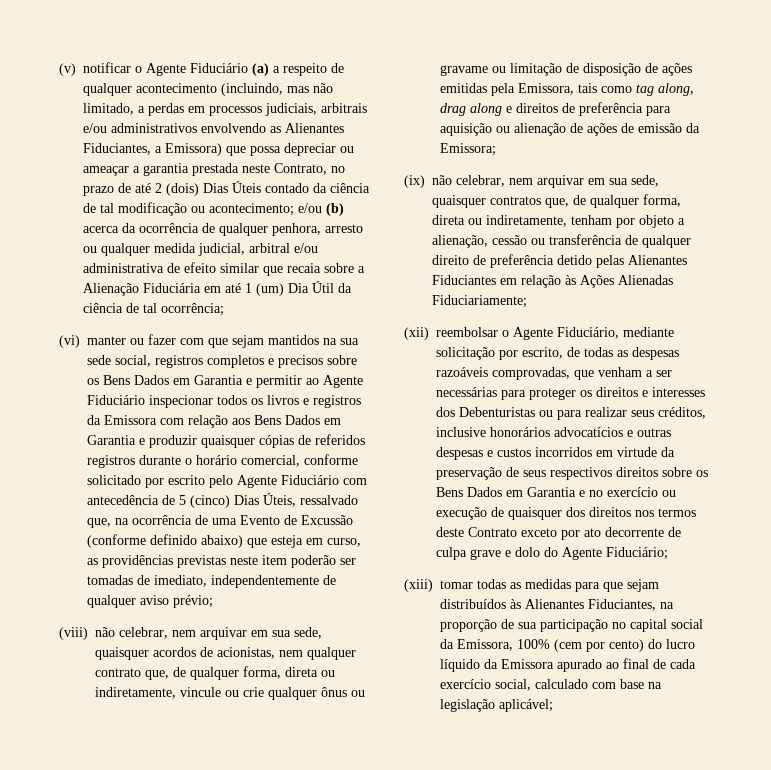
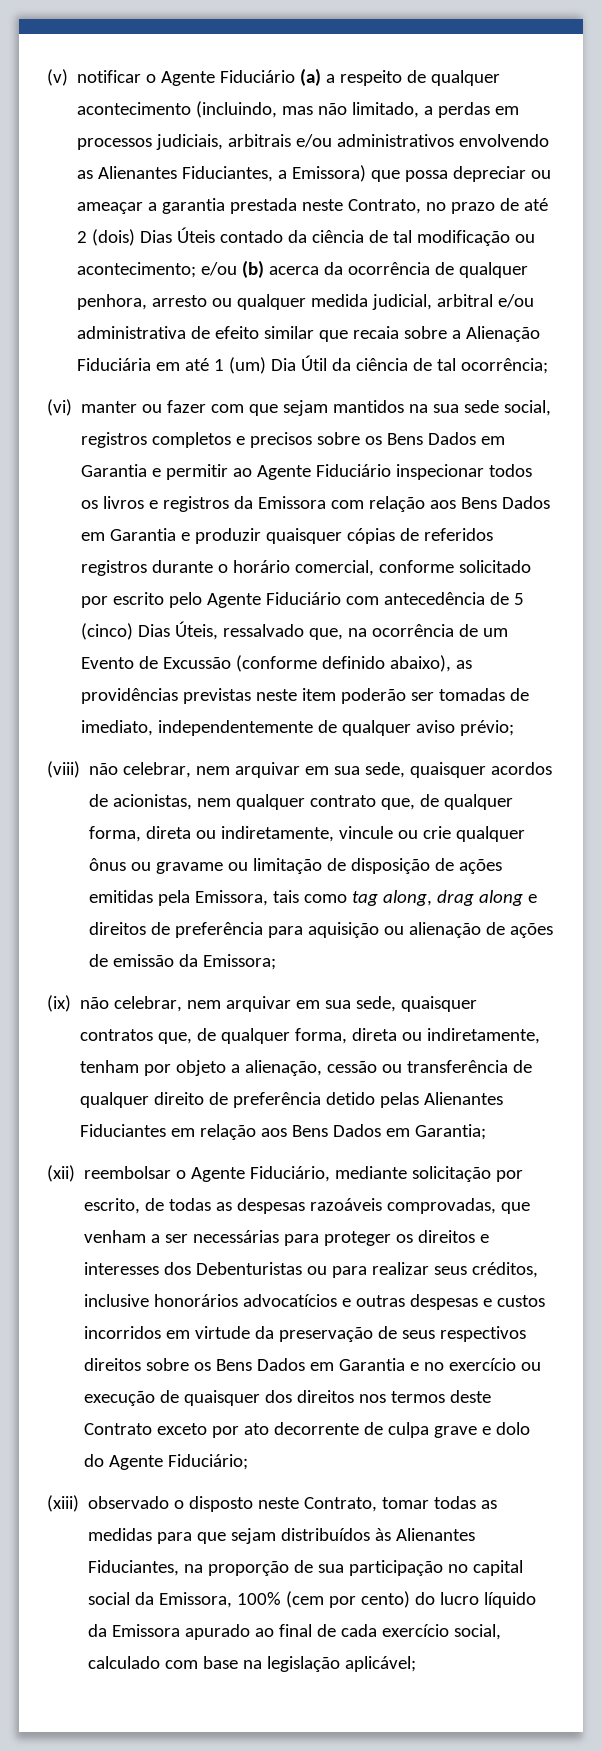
- (vi) manter ou fazer com que sejam mantidos na sua sede social, registros completos e precisos sobre os Bens Dados em Garantia e permitir ao Agente Fiduciário inspecionar todos os livros e registros da Emissora com relação aos Bens Dados em Garantia e produzir quaisquer cópias de referidos registros durante o horário comercial, conforme solicitado por escrito pelo Agente Fiduciário com antecedência de 5 (cinco) Dias Úteis, ressalvado que, na ocorrência de uma Evento de Excussão (conforme definido abaixo) que esteja em curso, as providências previstas neste item poderão ser tomadas de imediato, independentemente de qualquer aviso prévio;
+ (vi) manter ou fazer com que sejam mantidos na sua sede social, registros completos e precisos sobre os Bens Dados em Garantia e permitir ao Agente Fiduciário inspecionar todos os livros e registros da Emissora com relação aos Bens Dados em Garantia e produzir quaisquer cópias de referidos registros durante o horário comercial, conforme solicitado por escrito pelo Agente Fiduciário com antecedência de 5 (cinco) Dias Úteis, ressalvado que, na ocorrência de um Evento de Excussão (conforme definido abaixo), as providências previstas neste item poderão ser tomadas de imediato, independentemente de qualquer aviso prévio;
- (ix) não celebrar, nem arquivar em sua sede, quaisquer contratos que, de qualquer forma, direta ou indiretamente, tenham por objeto a alienação, cessão ou transferência de qualquer direito de preferência detido pelas Alienantes Fiduciantes em relação às Ações Alienadas Fiduciariamente;
+ (ix) não celebrar, nem arquivar em sua sede, quaisquer contratos que, de qualquer forma, direta ou indiretamente, tenham por objeto a alienação, cessão ou transferência de qualquer direito de preferência detido pelas Alienantes Fiduciantes em relação aos Bens Dados em Garantia;
- (xiii) tomar todas as medidas para que sejam distribuídos às Alienantes Fiduciantes, na proporção de sua participação no capital social da Emissora, 100% (cem por cento) do lucro líquido da Emissora apurado ao final de cada exercício social, calculado com base na legislação aplicável;
+ (xiii) observado o disposto neste Contrato, tomar todas as medidas para que sejam distribuídos às Alienantes Fiduciantes, na proporção de sua participação no capital social da Emissora, 100% (cem por cento) do lucro líquido da Emissora apurado ao final de cada exercício social, calculado com base na legislação aplicável;

